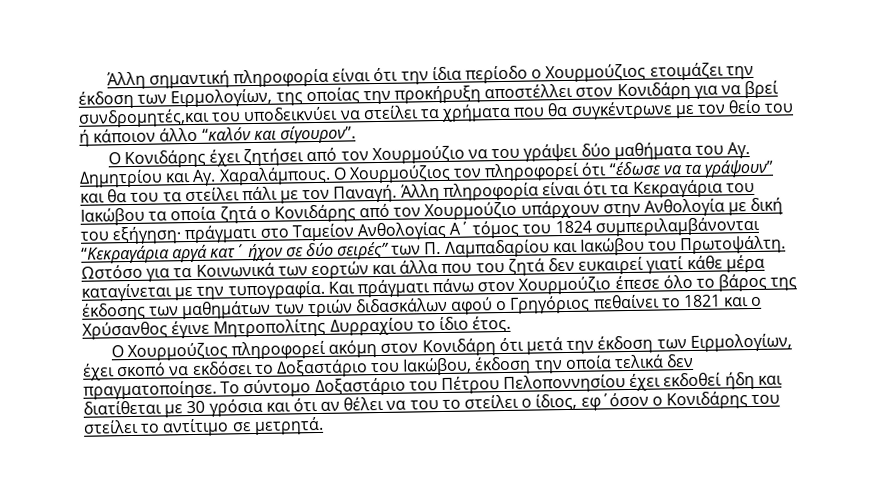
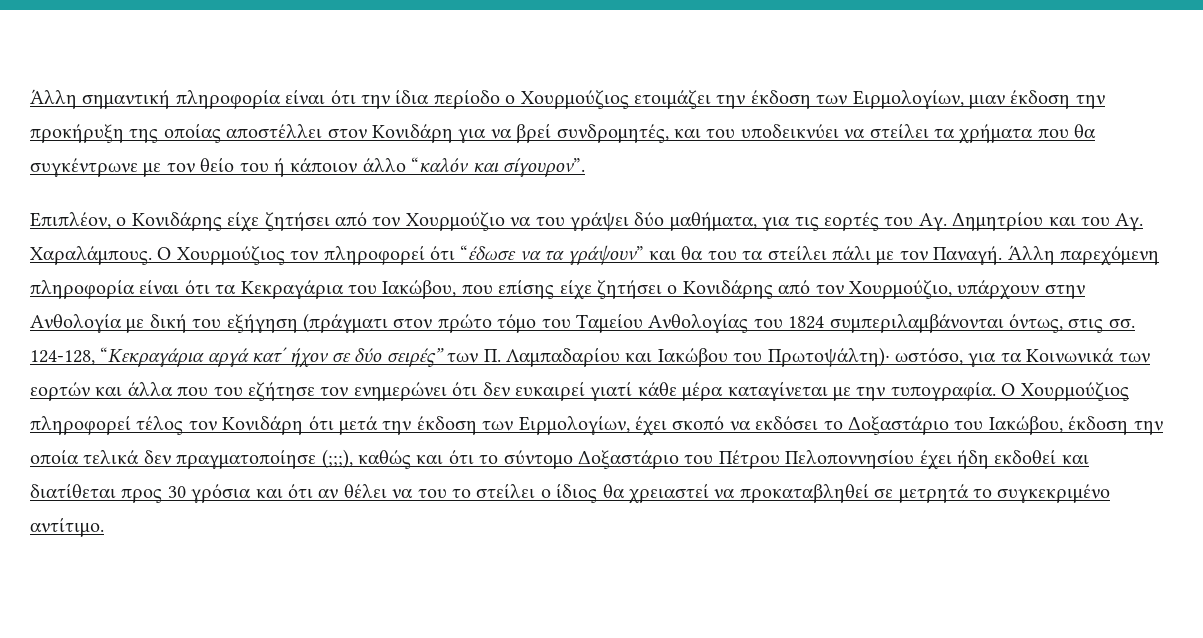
- Άλλη σημαντική πληροφορία είναι ότι την ίδια περίοδο ο Χουρμούζιος ετοιμάζει την έκδοση των Ειρμολογίων, της οποίας την προκήρυξη αποστέλλει στον Κονιδάρη για να βρεί συνδρομητές,και του υποδεικνύει να στείλει τα χρήματα που θα συγκέντρωνε με τον θείο του ή κάποιον άλλο “καλόν και σίγουρον”.
+ Άλλη σημαντική πληροφορία είναι ότι την ίδια περίοδο ο Χουρμούζιος ετοιμάζει την έκδοση των Ειρμολογίων, μιαν έκδοση την προκήρυξη της οποίας αποστέλλει στον Κονιδάρη για να βρεί συνδρομητές, και του υποδεικνύει να στείλει τα χρήματα που θα συγκέντρωνε με τον θείο του ή κάποιον άλλο “καλόν και σίγουρον”.
- Ο Κονιδάρης έχει ζητήσει από τον Χουρμούζιο να του γράψει δύο μαθήματα του Αγ. Δημητρίου και Αγ. Χαραλάμπους.
+ Επιπλέον, ο Κονιδάρης είχε ζητήσει από τον Χουρμούζιο να του γράψει δύο μαθήματα, για τις εορτές του Αγ. Δημητρίου και του Αγ. Χαραλάμπους.
- Άλλη πληροφορία είναι ότι τα Κεκραγάρια του Ιακώβου τα οποία ζητά ο Κονιδάρης από τον Χουρμούζιο υπάρχουν στην Ανθολογία με δική του εξήγηση· πράγματι στο Ταμείον Ανθολογίας Α΄ τόμος του 1824 συμπεριλαμβάνονται “Κεκραγάρια αργά κατ΄ ήχον σε δύο σειρές” των Π. Λαμπαδαρίου και Ιακώβου του Πρωτοψάλτη. Ωστόσο για τα Κοινωνικά των εορτών και άλλα που του ζητά δεν ευκαιρεί γιατί κάθε μέρα καταγίνεται με την τυπογραφία. Και πράγματι πάνω στον Χουρμούζιο έπεσε όλο το βάρος της έκδοσης των μαθημάτων των τριών διδασκάλων αφού ο Γρηγόριος πεθαίνει το 1821 και ο Χρύσανθος έγινε Μητροπολίτης Δυρραχίου το ίδιο έτος.
- Ο Χουρμούζιος πληροφορεί ακόμη στον Κονιδάρη ότι μετά την έκδοση των Ειρμολογίων, έχει σκοπό να εκδόσει το Δοξαστάριο του Ιακώβου, έκδοση την οποία τελικά δεν πραγματοποίησε. Το σύντομο Δοξαστάριο του Πέτρου Πελοποννησίου έχει εκδοθεί ήδη και διατίθεται με 30 γρόσια και ότι αν θέλει να του το στείλει ο ίδιος, εφ΄όσον ο Κονιδάρης του στείλει το αντίτιμο σε μετρητά.
+ Άλλη παρεχόμενη πληροφορία είναι ότι τα Κεκραγάρια του Ιακώβου, που επίσης είχε ζητήσει ο Κονιδάρης από τον Χουρμούζιο, υπάρχουν στην Ανθολογία με δική του εξήγηση (πράγματι στον πρώτο τόμο του Ταμείου Ανθολογίας του 1824 συμπεριλαμβάνονται όντως, στις σσ. 124-128, “Κεκραγάρια αργά κατ΄ ήχον σε δύο σειρές” των Π. Λαμπαδαρίου και Ιακώβου του Πρωτοψάλτη)· ωστόσο, για τα Κοινωνικά των εορτών και άλλα που του εζήτησε τον ενημερώνει ότι δεν ευκαιρεί γιατί κάθε μέρα καταγίνεται με την τυπογραφία. Ο Χουρμούζιος πληροφορεί τέλος τον Κονιδάρη ότι μετά την έκδοση των Ειρμολογίων, έχει σκοπό να εκδόσει το Δοξαστάριο του Ιακώβου, έκδοση την οποία τελικά δεν πραγματοποίησε (;;;), καθώς και ότι το σύντομο Δοξαστάριο του Πέτρου Πελοποννησίου έχει ήδη εκδοθεί και διατίθεται προς 30 γρόσια και ότι αν θέλει να του το στείλει ο ίδιος θα χρειαστεί να προκαταβληθεί σε μετρητά το συγκεκριμένο αντίτιμο.

